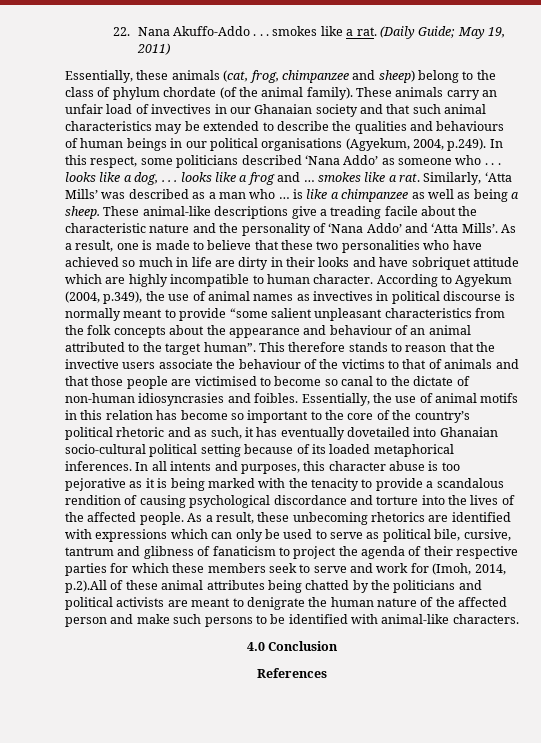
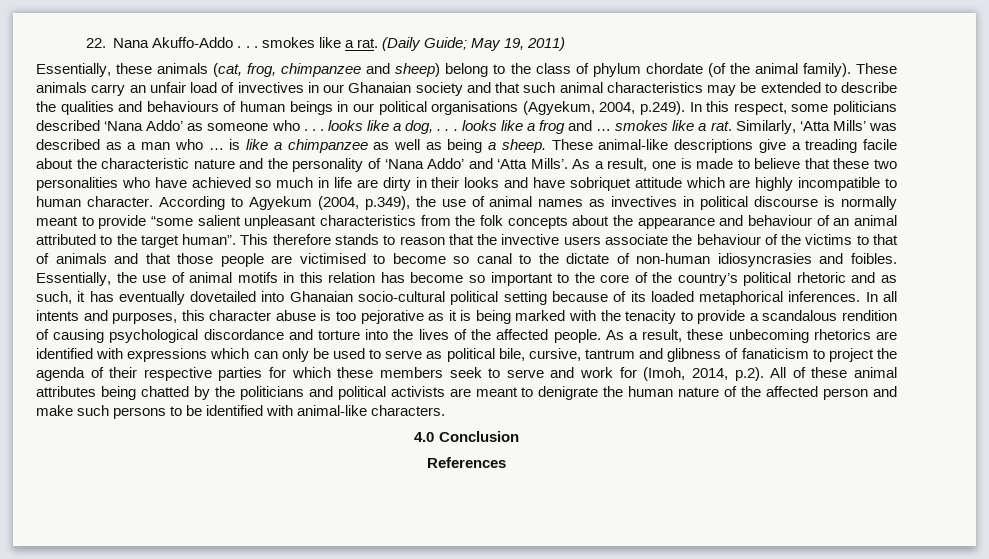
- As a result, these unbecoming rhetorics are identified with expressions which can only be used to serve as political bile, cursive, tantrum and glibness of fanaticism to project the agenda of their respective parties for which these members seek to serve and work for (Imoh, 2014, p.2).All of these animal attributes being chatted by the politicians and political activists are meant to denigrate the human nature of the affected person and make such persons to be identified with animal-like characters.
+ As a result, these unbecoming rhetorics are identified with expressions which can only be used to serve as political bile, cursive, tantrum and glibness of fanaticism to project the agenda of their respective parties for which these members seek to serve and work for (Imoh, 2014, p.2). All of these animal attributes being chatted by the politicians and political activists are meant to denigrate the human nature of the affected person and make such persons to be identified with animal-like characters.

